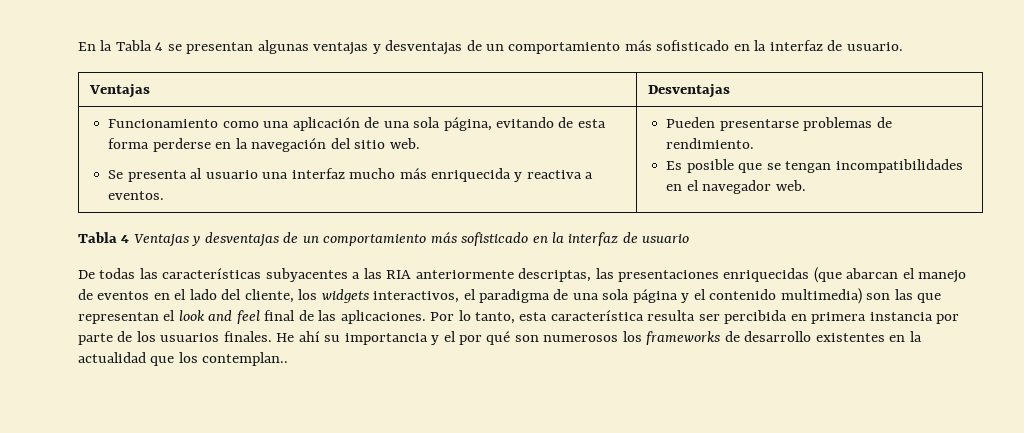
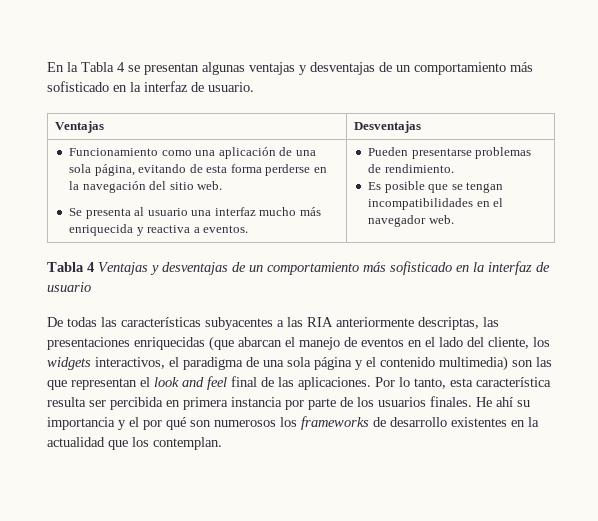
- He ahí su importancia y el por qué son numerosos los frameworks de desarrollo existentes en la actualidad que los contemplan..
+ He ahí su importancia y el por qué son numerosos los frameworks de desarrollo existentes en la actualidad que los contemplan.

